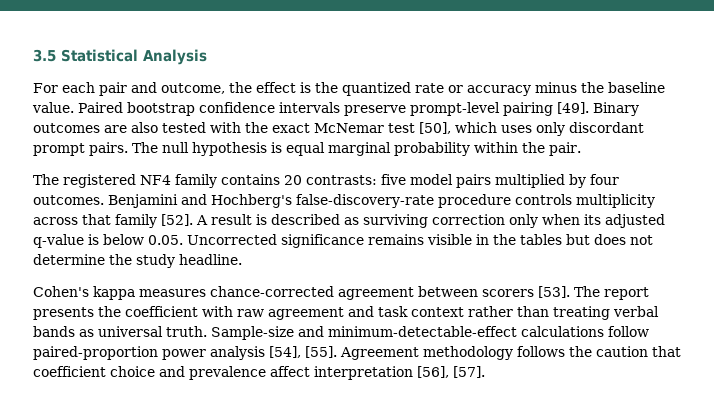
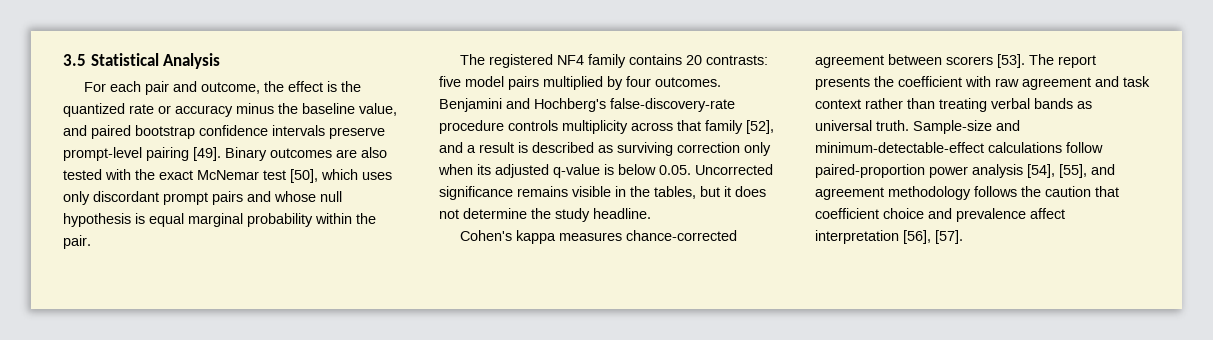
- For each pair and outcome, the effect is the quantized rate or accuracy minus the baseline value. Paired bootstrap confidence intervals preserve prompt-level pairing [49].
+ For each pair and outcome, the effect is the quantized rate or accuracy minus the baseline value, and paired bootstrap confidence intervals preserve prompt-level pairing [49].
- Binary outcomes are also tested with the exact McNemar test [50], which uses only discordant prompt pairs. The null hypothesis is equal marginal probability within the pair.
+ Binary outcomes are also tested with the exact McNemar test [50], which uses only discordant prompt pairs and whose null hypothesis is equal marginal probability within the pair.
- Benjamini and Hochberg's false-discovery-rate procedure controls multiplicity across that family [52]. A result is described as surviving correction only when its adjusted q-value is below 0.05. Uncorrected significance remains visible in the tables but does not determine the study headline.
+ Benjamini and Hochberg's false-discovery-rate procedure controls multiplicity across that family [52], and a result is described as surviving correction only when its adjusted q-value is below 0.05. Uncorrected significance remains visible in the tables, but it does not determine the study headline.
- Sample-size and minimum-detectable-effect calculations follow paired-proportion power analysis [54], [55]. Agreement methodology follows the caution that coefficient choice and prevalence affect interpretation [56], [57].
+ Sample-size and minimum-detectable-effect calculations follow paired-proportion power analysis [54], [55], and agreement methodology follows the caution that coefficient choice and prevalence affect interpretation [56], [57].

